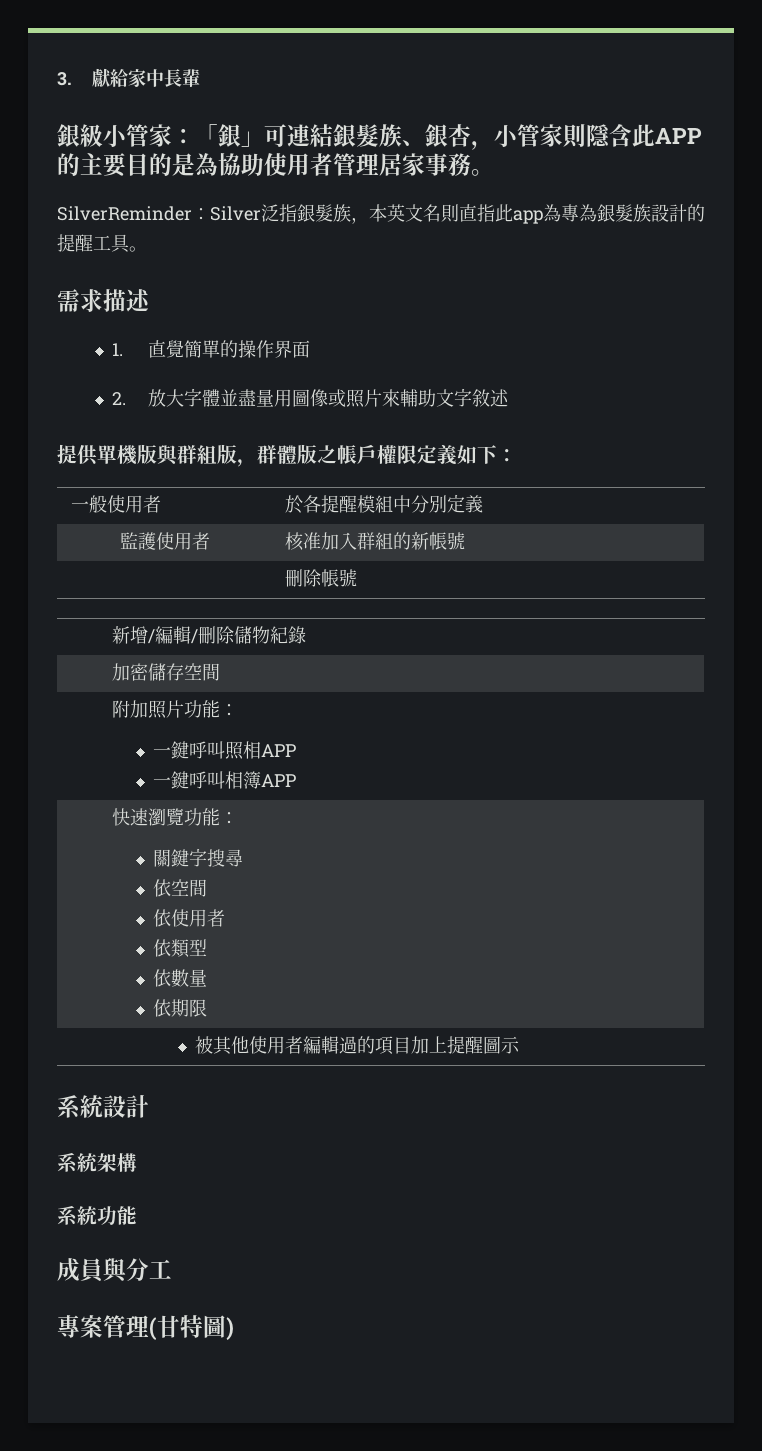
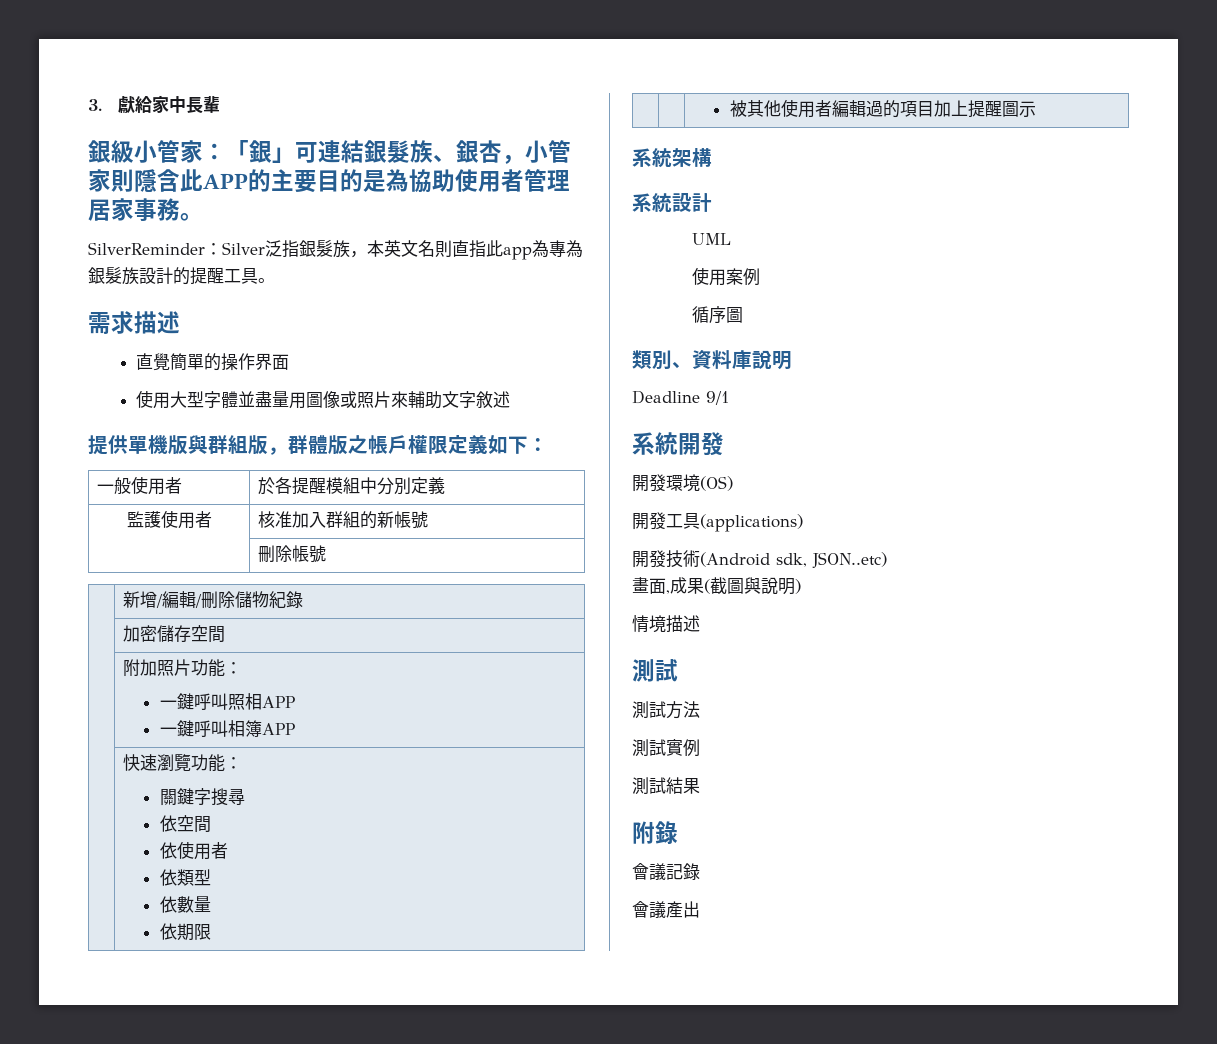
- 1.直覺簡單的操作界面
+ 直覺簡單的操作界面
- 2.放大字體並盡量用圖像或照片來輔助文字敘述
+ 使用大型字體並盡量用圖像或照片來輔助文字敘述
- 系統設計
- 系統功能
- 成員與分工
- 專案管理(甘特圖)
+ 系統設計
+ UML
+ 使用案例
+ 循序圖
+ 類別、資料庫說明
+ Deadline 9/1
+ 系統開發
+ 開發環境(OS)
+ 開發工具(applications)
+ 開發技術(Android sdk, JSON..etc)
+ 畫面,成果(截圖與說明)
+ 情境描述
+ 測試
+ 測試方法
+ 測試實例
+ 測試結果
+ 附錄
+ 會議記錄
+ 會議產出

